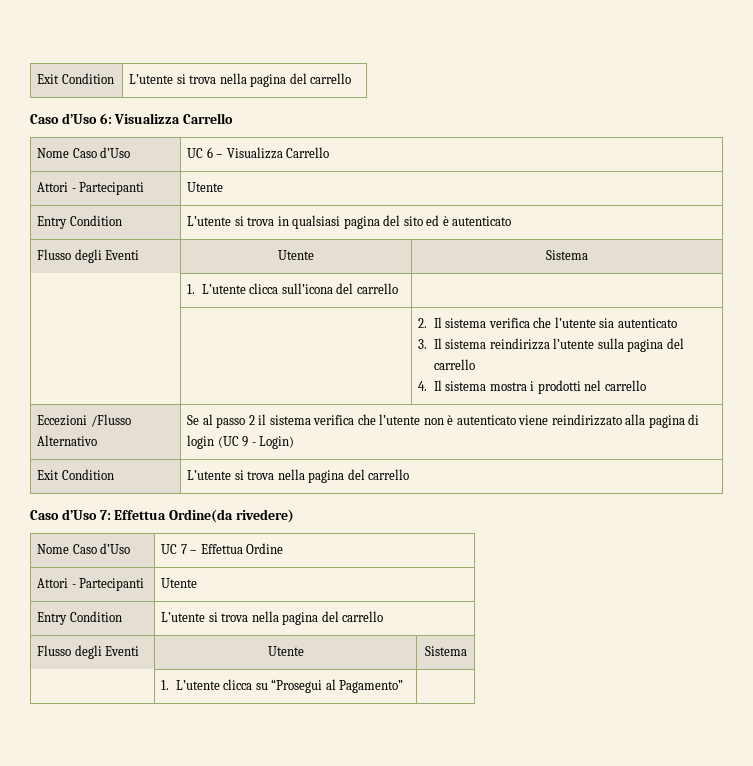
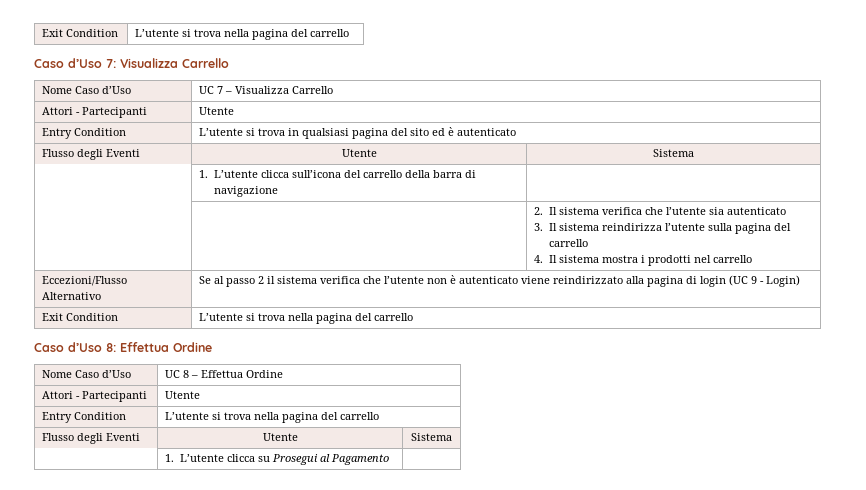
- Caso d’Uso 6: Visualizza Carrello
+ Caso d’Uso 7: Visualizza Carrello
- Nome Caso d’Uso | UC 6 – Visualizza Carrello
+ Nome Caso d’Uso | UC 7 – Visualizza Carrello
- | 1. L’utente clicca sull’icona del carrello |
+ | 1. L’utente clicca sull’icona del carrello della barra di navigazione |
- Eccezioni /Flusso Alternativo | Se al passo 2 il sistema verifica che l’utente non è autenticato viene reindirizzato alla pagina di login (UC 9 - Login)
+ Eccezioni/Flusso Alternativo | Se al passo 2 il sistema verifica che l’utente non è autenticato viene reindirizzato alla pagina di login (UC 9 - Login)
- Caso d’Uso 7: Effettua Ordine(da rivedere)
- Nome Caso d’Uso | UC 7 – Effettua Ordine
+ Caso d’Uso 8: Effettua Ordine
+ Nome Caso d’Uso | UC 8 – Effettua Ordine
- | 1. L’utente clicca su “Prosegui al Pagamento” |
+ | 1. L’utente clicca su Prosegui al Pagamento |

